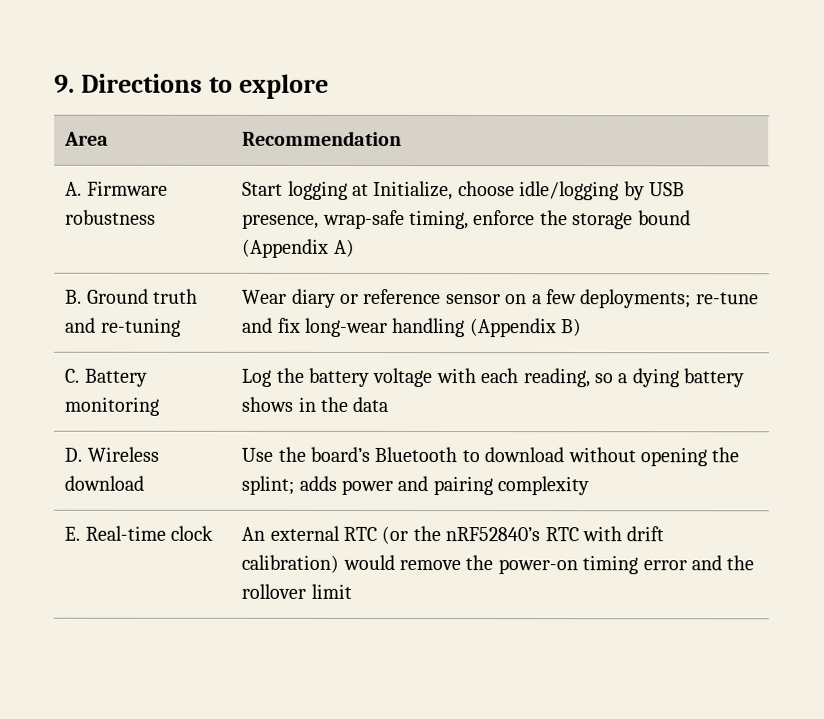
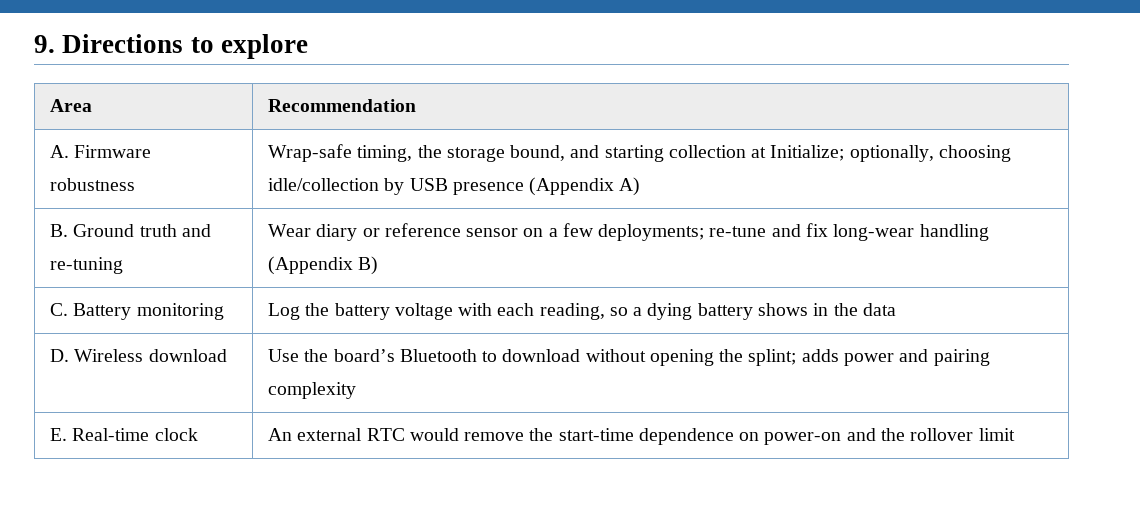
- A. Firmware robustness | Start logging at Initialize, choose idle/logging by USB presence, wrap-safe timing, enforce the storage bound (Appendix A)
+ A. Firmware robustness | Wrap-safe timing, the storage bound, and starting collection at Initialize; optionally, choosing idle/collection by USB presence (Appendix A)
- E. Real-time clock | An external RTC (or the nRF52840’s RTC with drift calibration) would remove the power-on timing error and the rollover limit
+ E. Real-time clock | An external RTC would remove the start-time dependence on power-on and the rollover limit

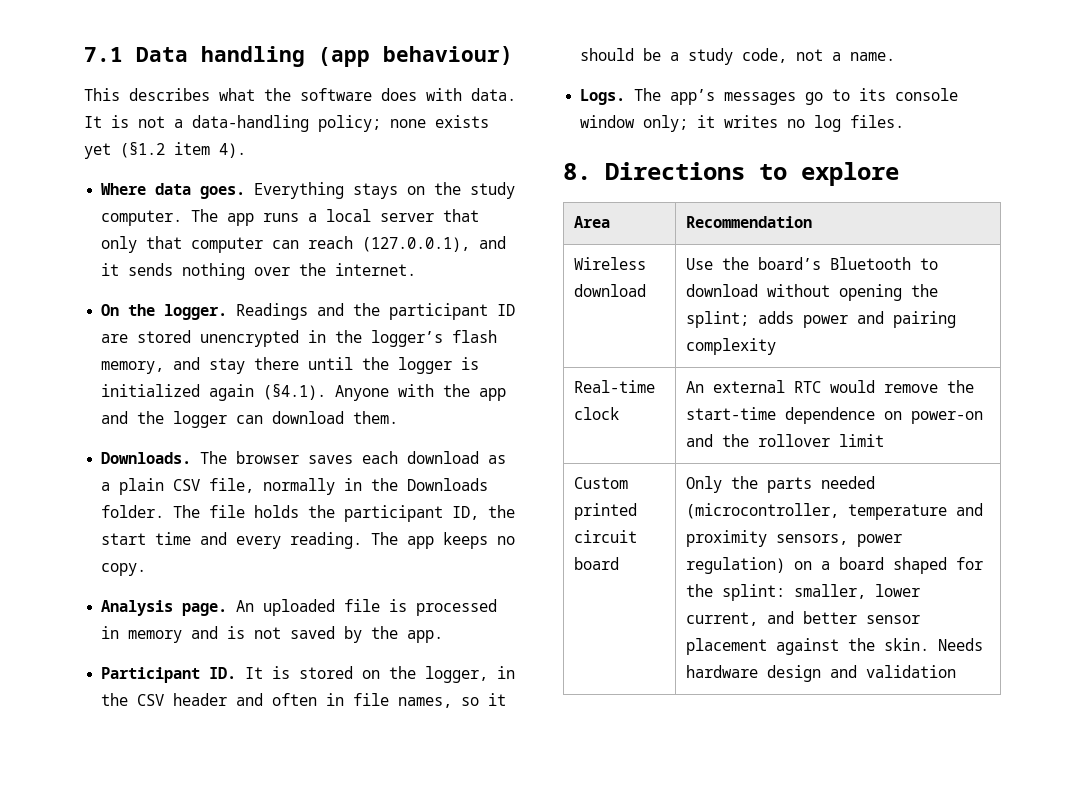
- 9. Directions to explore
+ 7.1 Data handling (app behaviour)
+ This describes what the software does with data. It is not a data-handling policy; none exists yet (§1.2 item 4).
+ Where data goes. Everything stays on the study computer. The app runs a local server that only that computer can reach (127.0.0.1), and it sends nothing over the internet.
+ On the logger. Readings and the participant ID are stored unencrypted in the logger’s flash memory, and stay there until the logger is initialized again (§4.1). Anyone with the app and the logger can download them.
+ Downloads. The browser saves each download as a plain CSV file, normally in the Downloads folder. The file holds the participant ID, the start time and every reading. The app keeps no copy.
+ Analysis page. An uploaded file is processed in memory and is not saved by the app.
+ Participant ID. It is stored on the logger, in the CSV header and often in file names, so it should be a study code, not a name.
+ Logs. The app’s messages go to its console window only; it writes no log files.
+ 8. Directions to explore
- A. Firmware robustness | Wrap-safe timing, the storage bound, and starting collection at Initialize; optionally, choosing idle/collection by USB presence (Appendix A)
- B. Ground truth and re-tuning | Wear diary or reference sensor on a few deployments; re-tune and fix long-wear handling (Appendix B)
- C. Battery monitoring | Log the battery voltage with each reading, so a dying battery shows in the data
- D. Wireless download | Use the board’s Bluetooth to download without opening the splint; adds power and pairing complexity
+ Wireless download | Use the board’s Bluetooth to download without opening the splint; adds power and pairing complexity
- E. Real-time clock | An external RTC would remove the start-time dependence on power-on and the rollover limit
+ Real-time clock | An external RTC would remove the start-time dependence on power-on and the rollover limit
+ Custom printed circuit board | Only the parts needed (microcontroller, temperature and proximity sensors, power regulation) on a board shaped for the splint: smaller, lower current, and better sensor placement against the skin. Needs hardware design and validation

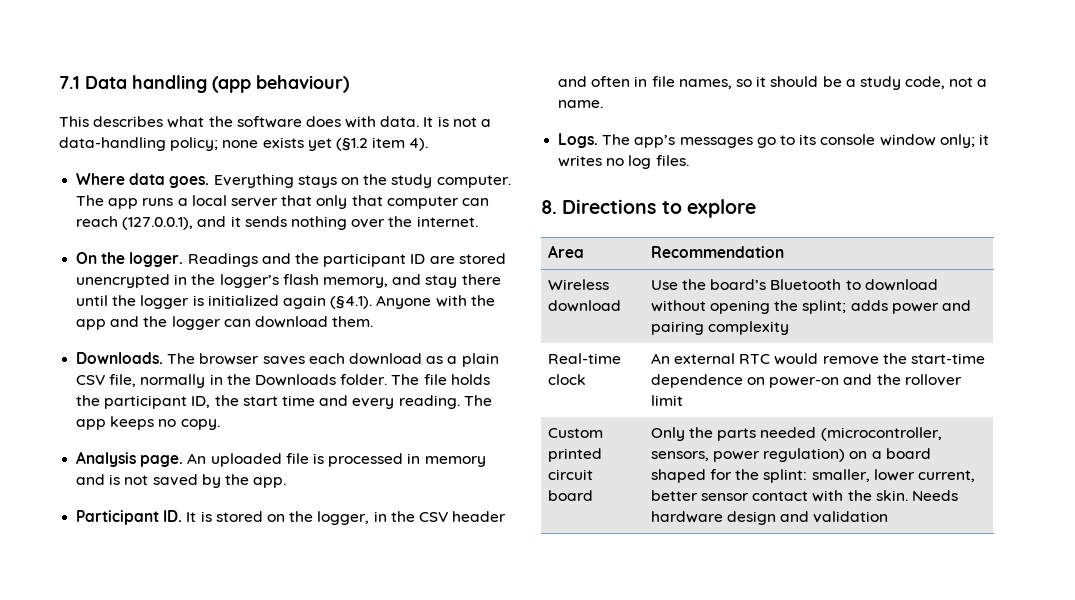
- Custom printed circuit board | Only the parts needed (microcontroller, temperature and proximity sensors, power regulation) on a board shaped for the splint: smaller, lower current, and better sensor placement against the skin. Needs hardware design and validation
+ Custom printed circuit board | Only the parts needed (microcontroller, sensors, power regulation) on a board shaped for the splint: smaller, lower current, better sensor contact with the skin. Needs hardware design and validation

